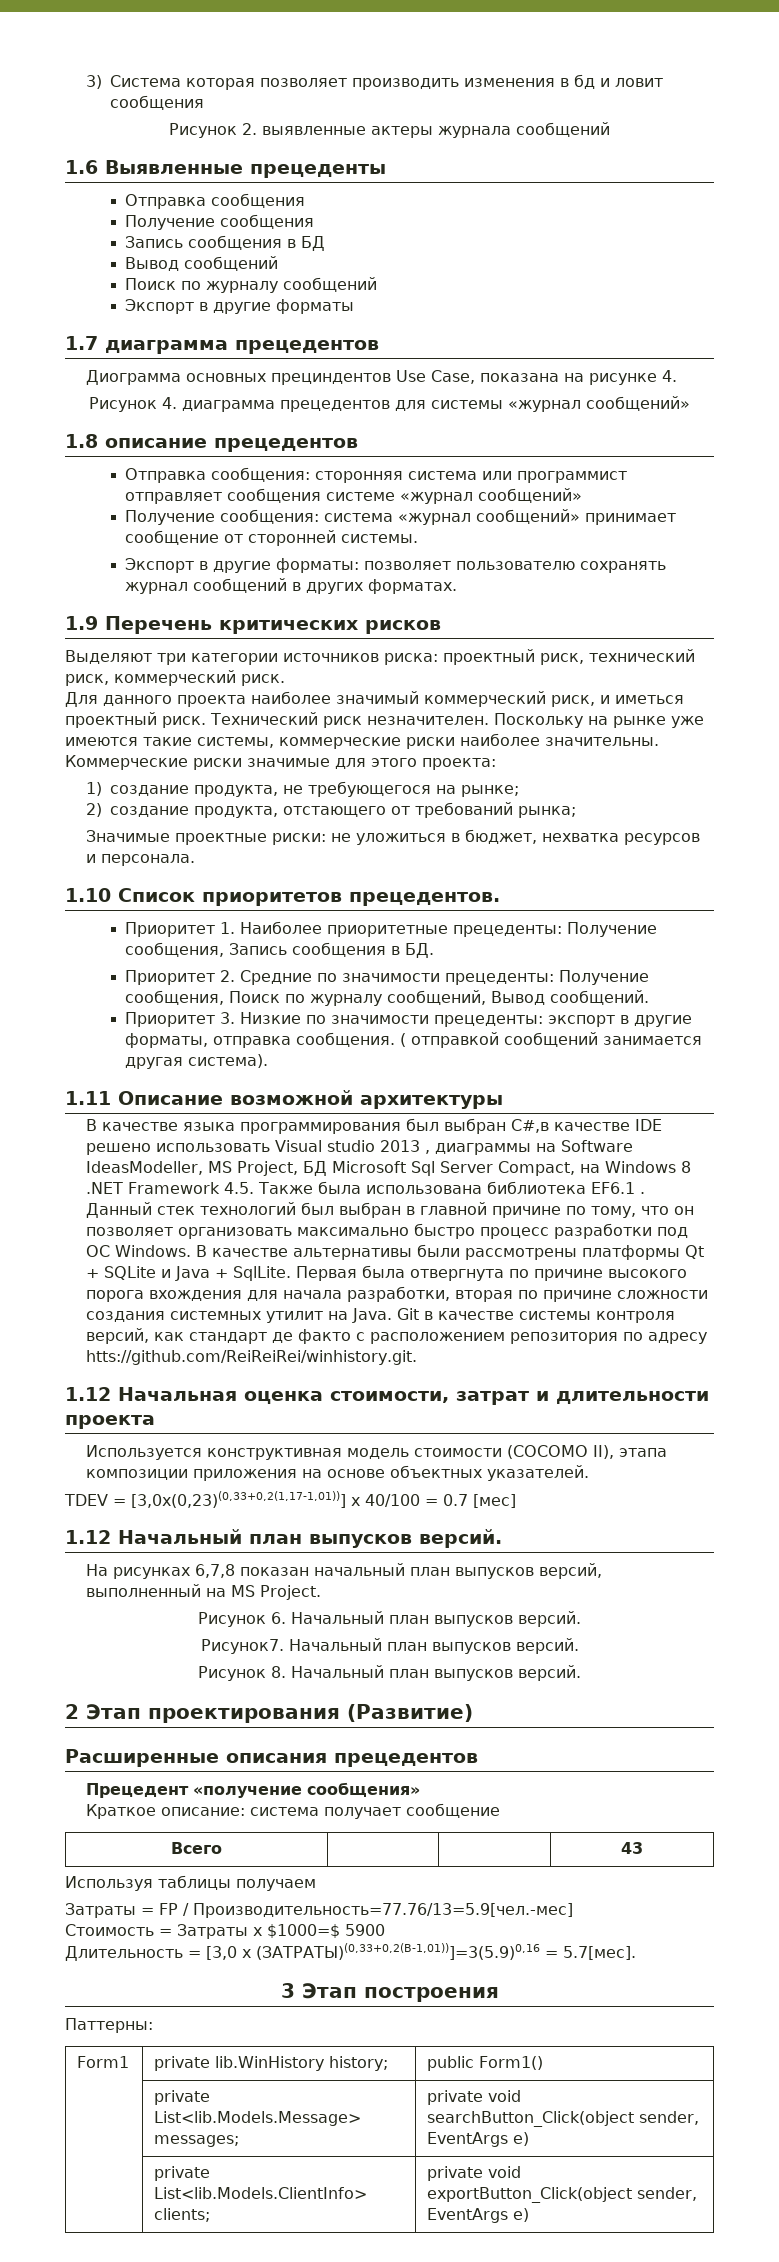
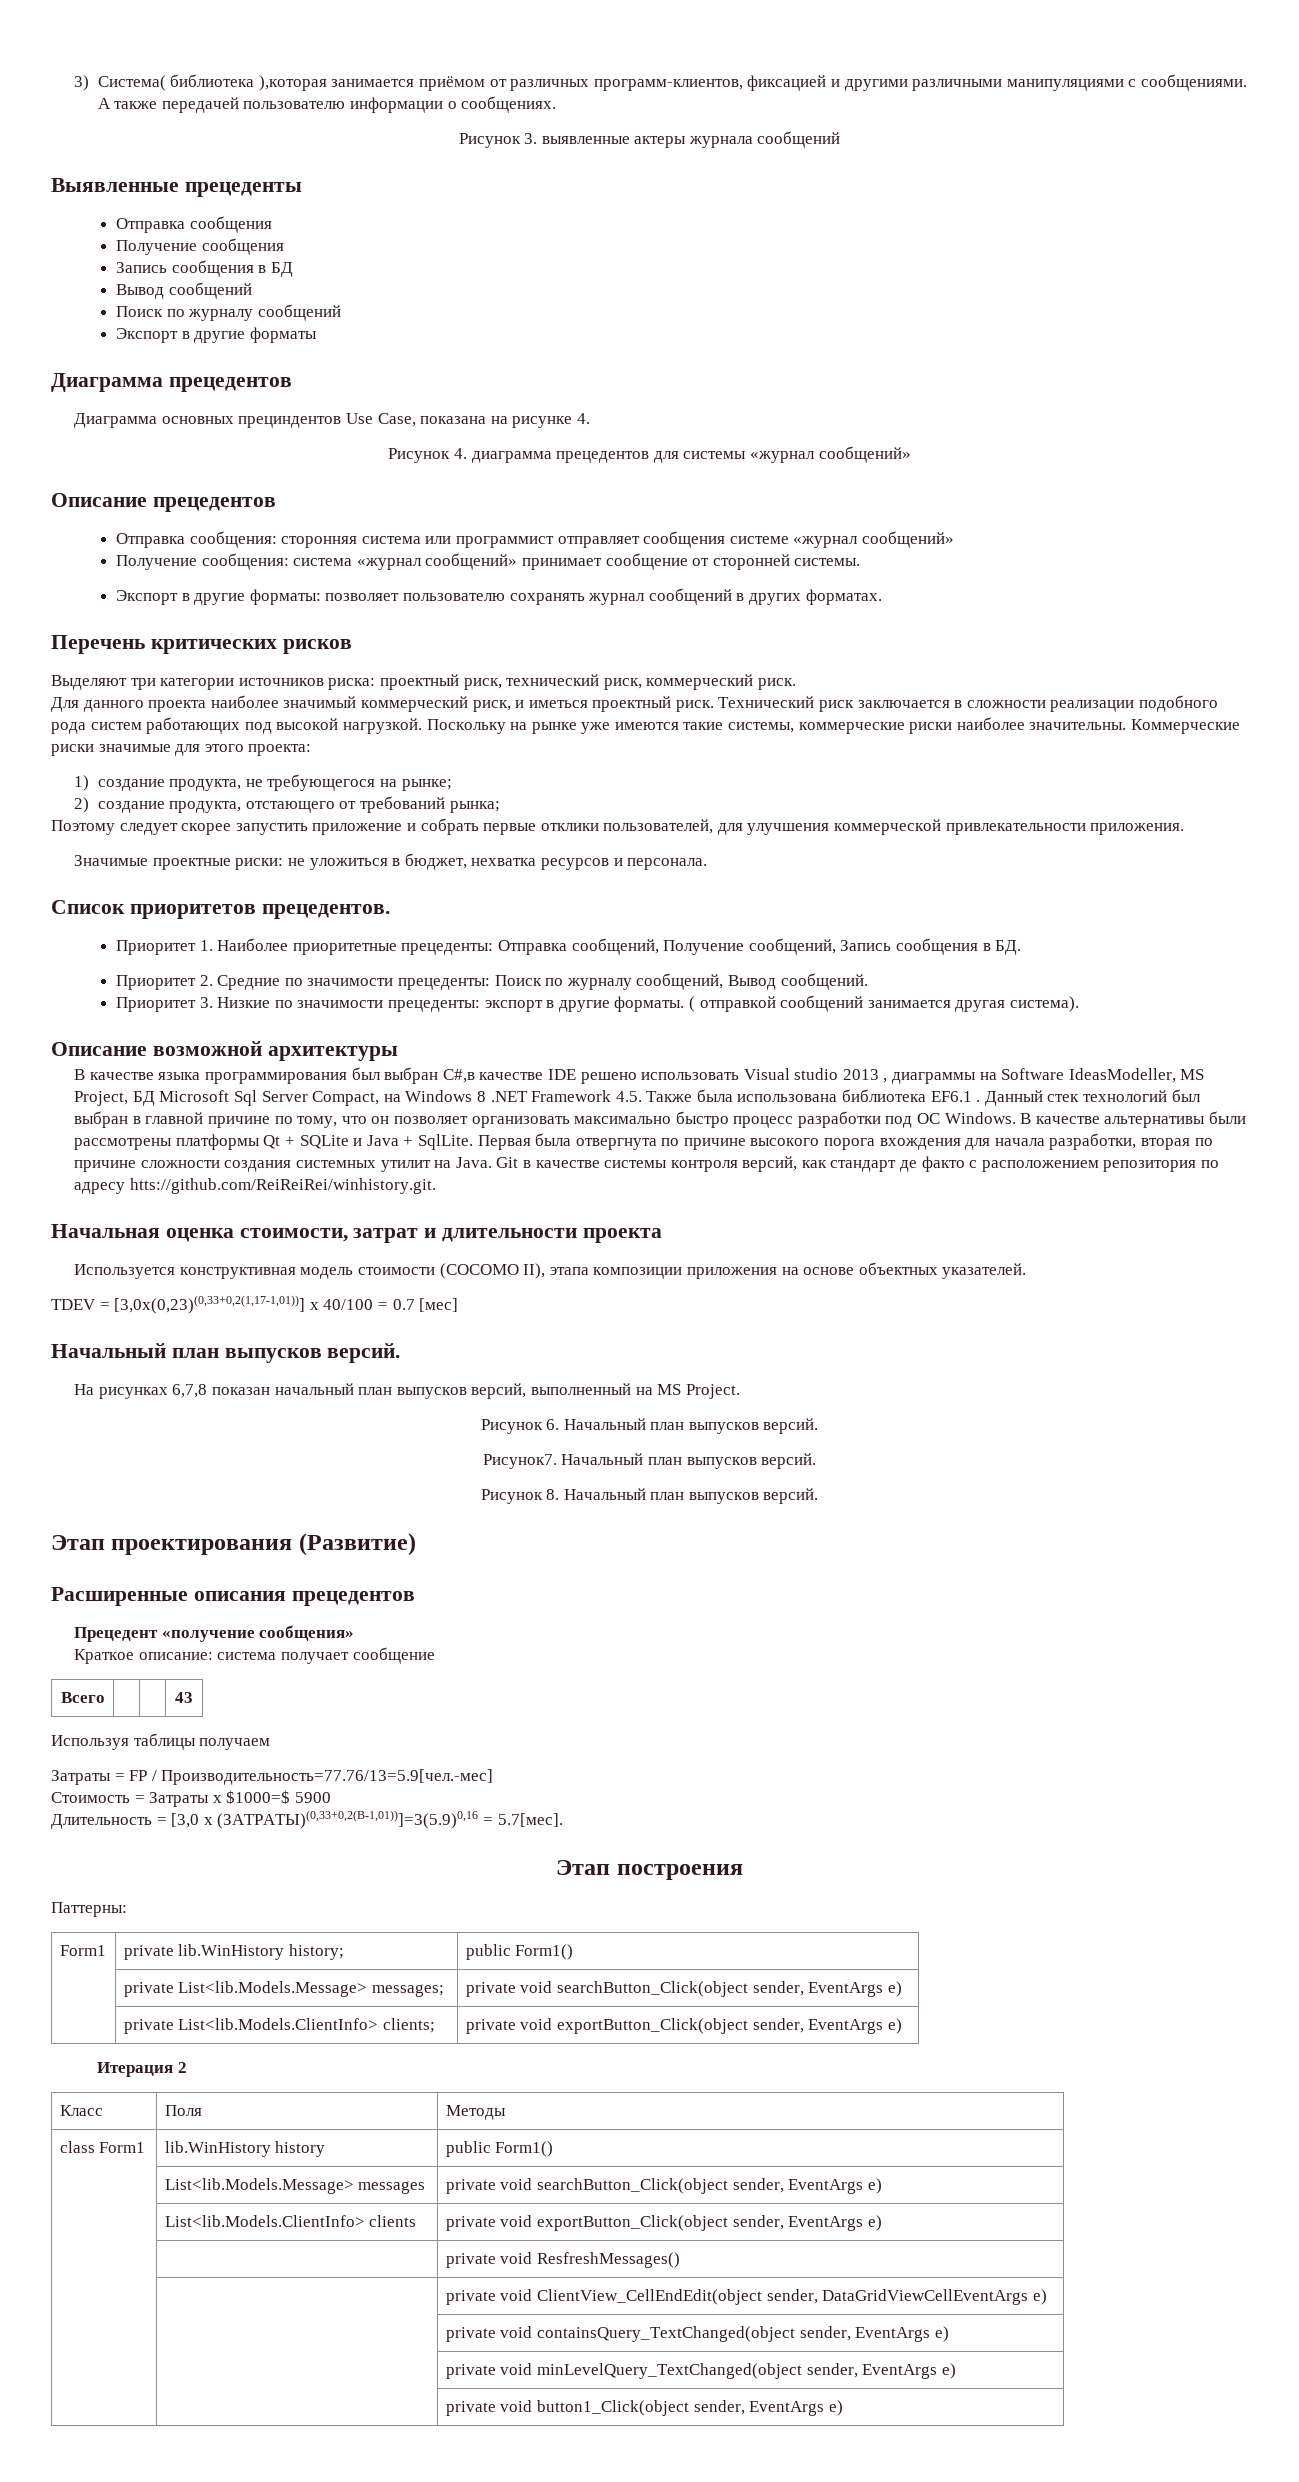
- 3) Система которая позволяет производить изменения в бд и ловит сообщения
- Рисунок 2. выявленные актеры журнала сообщений
+ 3) Система( библиотека ),которая занимается приёмом от различных программ-клиентов, фиксацией и другими различными манипуляциями с сообщениями. А также передачей пользователю информации о сообщениях.
+ Рисунок 3. выявленные актеры журнала сообщений
- 1.6 Выявленные прецеденты
+ Выявленные прецеденты
- 1.7 диаграмма прецедентов
- Диограмма основных прециндентов Use Case, показана на рисунке 4.
+ Диаграмма прецедентов
+ Диаграмма основных прециндентов Use Case, показана на рисунке 4.
- 1.8 описание прецедентов
+ Описание прецедентов
- 1.9 Перечень критических рисков
+ Перечень критических рисков
- Технический риск незначителен.
+ Технический риск заключается в сложности реализации подобного рода систем работающих под высокой нагрузкой.
+ Поэтому следует скорее запустить приложение и собрать первые отклики пользователей, для улучшения коммерческой привлекательности приложения.
- 1.10 Список приоритетов прецедентов.
+ Список приоритетов прецедентов.
- Приоритет 1. Наиболее приоритетные прецеденты: Получение сообщения, Запись сообщения в БД.
+ Приоритет 1. Наиболее приоритетные прецеденты: Отправка сообщений, Получение сообщений, Запись сообщения в БД.
- Приоритет 2. Средние по значимости прецеденты: Получение сообщения, Поиск по журналу сообщений, Вывод сообщений.
+ Приоритет 2. Средние по значимости прецеденты: Поиск по журналу сообщений, Вывод сообщений.
- Приоритет 3. Низкие по значимости прецеденты: экспорт в другие форматы, отправка сообщения.
+ Приоритет 3. Низкие по значимости прецеденты: экспорт в другие форматы.
- 1.11 Описание возможной архитектуры
+ Описание возможной архитектуры
- 1.12 Начальная оценка стоимости, затрат и длительности проекта
+ Начальная оценка стоимости, затрат и длительности проекта
  TDEV = [3,0х(0,23)(0,33+0,2(1,17-1,01))] х 40/100 = 0.7 [мес]
- 1.12 Начальный план выпусков версий.
+ Начальный план выпусков версий.
- 2 Этап проектирования (Развитие)
+ Этап проектирования (Развитие)
- 3 Этап построения
+ Этап построения
+ Итерация 2
+ Класс | Поля | Методы
+ class Form1 | lib.WinHistory history | public Form1()
+ | List<lib.Models.Message> messages | private void searchButton_Click(object sender, EventArgs e)
+ | List<lib.Models.ClientInfo> clients | private void exportButton_Click(object sender, EventArgs e)
+ | | private void ResfreshMessages()
+ | | private void ClientView_CellEndEdit(object sender, DataGridViewCellEventArgs e)
+ | | private void containsQuery_TextChanged(object sender, EventArgs e)
+ | | private void minLevelQuery_TextChanged(object sender, EventArgs e)
+ | | private void button1_Click(object sender, EventArgs e)

